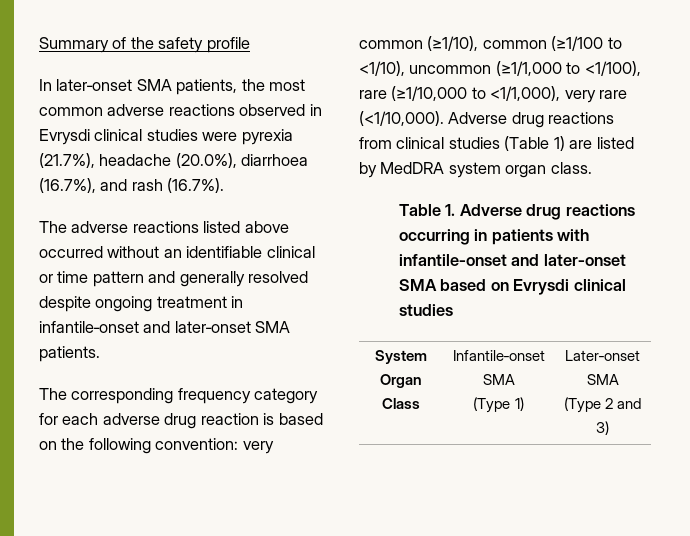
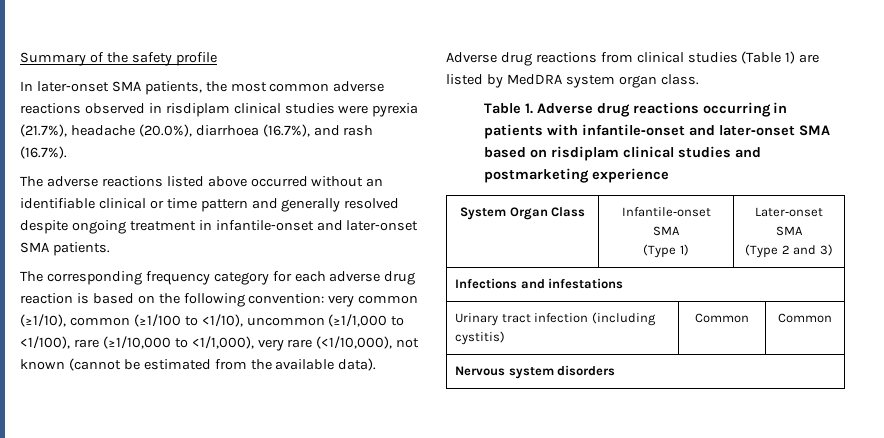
- In later‑onset SMA patients, the most common adverse reactions observed in Evrysdi clinical studies were pyrexia (21.7%), headache (20.0%), diarrhoea (16.7%), and rash (16.7%).
+ In later‑onset SMA patients, the most common adverse reactions observed in risdiplam clinical studies were pyrexia (21.7%), headache (20.0%), diarrhoea (16.7%), and rash (16.7%).
- The corresponding frequency category for each adverse drug reaction is based on the following convention: very common (≥1/10), common (≥1/100 to <1/10), uncommon (≥1/1,000 to <1/100), rare (≥1/10,000 to <1/1,000), very rare (<1/10,000).
+ The corresponding frequency category for each adverse drug reaction is based on the following convention: very common (≥1/10), common (≥1/100 to <1/10), uncommon (≥1/1,000 to <1/100), rare (≥1/10,000 to <1/1,000), very rare (<1/10,000), not known (cannot be estimated from the available data).
- Table 1. Adverse drug reactions occurring in patients with infantile‑onset and later‑onset SMA based on Evrysdi clinical studies
+ Table 1. Adverse drug reactions occurring in patients with infantile‑onset and later‑onset SMA based on risdiplam clinical studies and postmarketing experience
+ Infections and infestations
+ Urinary tract infection (including cystitis) | Common | Common
+ Nervous system disorders

